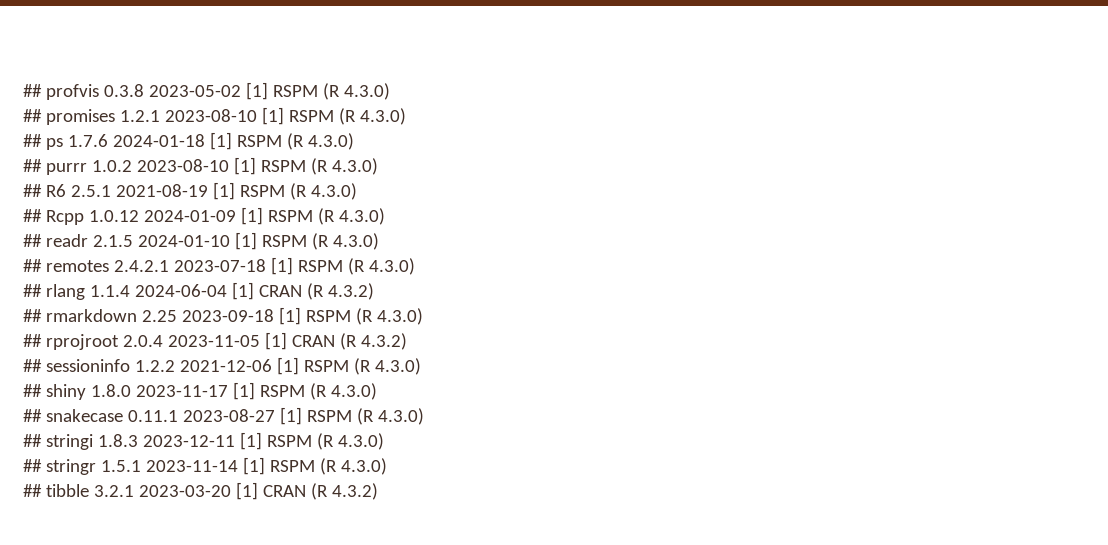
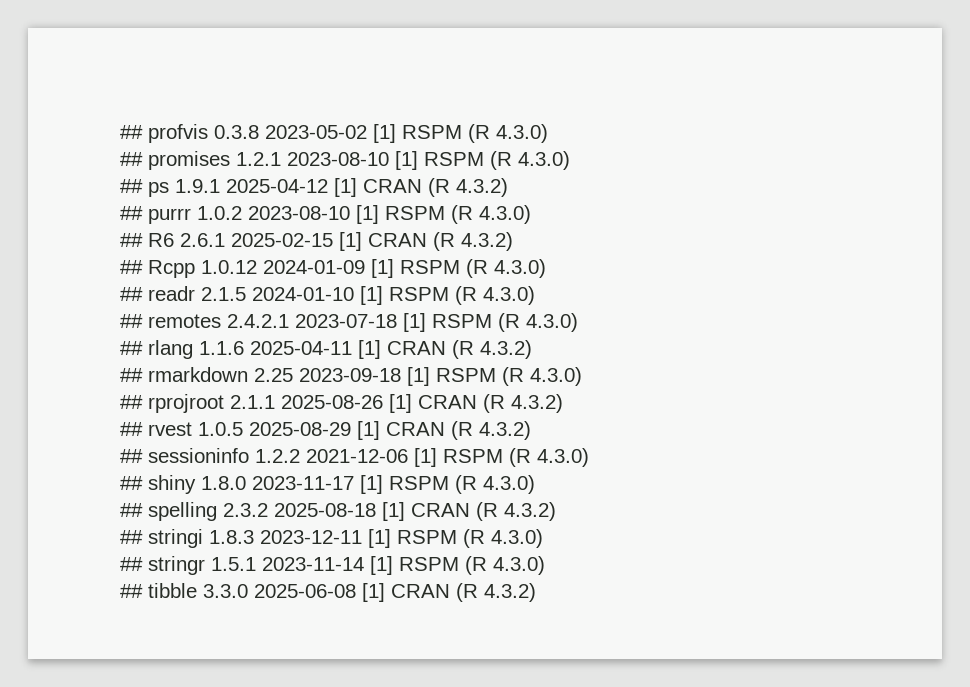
- ## ps 1.7.6 2024-01-18 [1] RSPM (R 4.3.0)
+ ## ps 1.9.1 2025-04-12 [1] CRAN (R 4.3.2)
- ## R6 2.5.1 2021-08-19 [1] RSPM (R 4.3.0)
+ ## R6 2.6.1 2025-02-15 [1] CRAN (R 4.3.2)
- ## rlang 1.1.4 2024-06-04 [1] CRAN (R 4.3.2)
+ ## rlang 1.1.6 2025-04-11 [1] CRAN (R 4.3.2)
- ## rprojroot 2.0.4 2023-11-05 [1] CRAN (R 4.3.2)
+ ## rprojroot 2.1.1 2025-08-26 [1] CRAN (R 4.3.2)
+ ## rvest 1.0.5 2025-08-29 [1] CRAN (R 4.3.2)
- ## snakecase 0.11.1 2023-08-27 [1] RSPM (R 4.3.0)
+ ## spelling 2.3.2 2025-08-18 [1] CRAN (R 4.3.2)
- ## tibble 3.2.1 2023-03-20 [1] CRAN (R 4.3.2)
+ ## tibble 3.3.0 2025-06-08 [1] CRAN (R 4.3.2)

